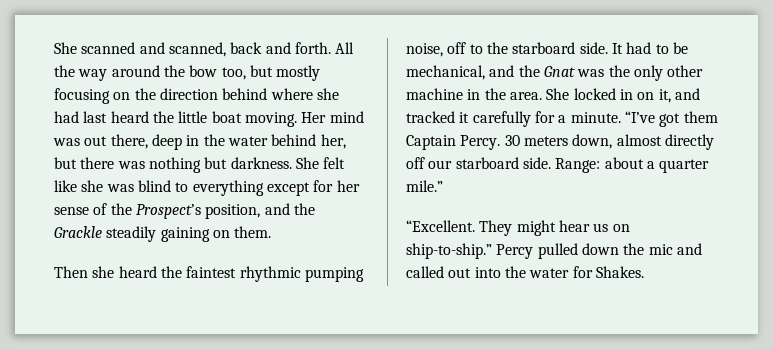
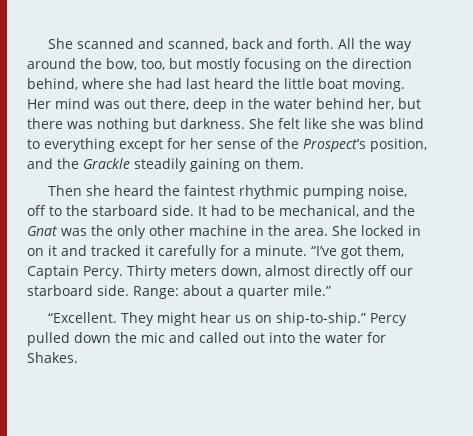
- All the way around the bow too, but mostly focusing on the direction behind where she had last heard the little boat moving.
+ All the way around the bow, too, but mostly focusing on the direction behind, where she had last heard the little boat moving.
- She locked in on it, and tracked it carefully for a minute.
+ She locked in on it and tracked it carefully for a minute.
- “I’ve got them Captain Percy.
+ “I’ve got them, Captain Percy.
- 30 meters down, almost directly off our starboard side.
+ Thirty meters down, almost directly off our starboard side.

